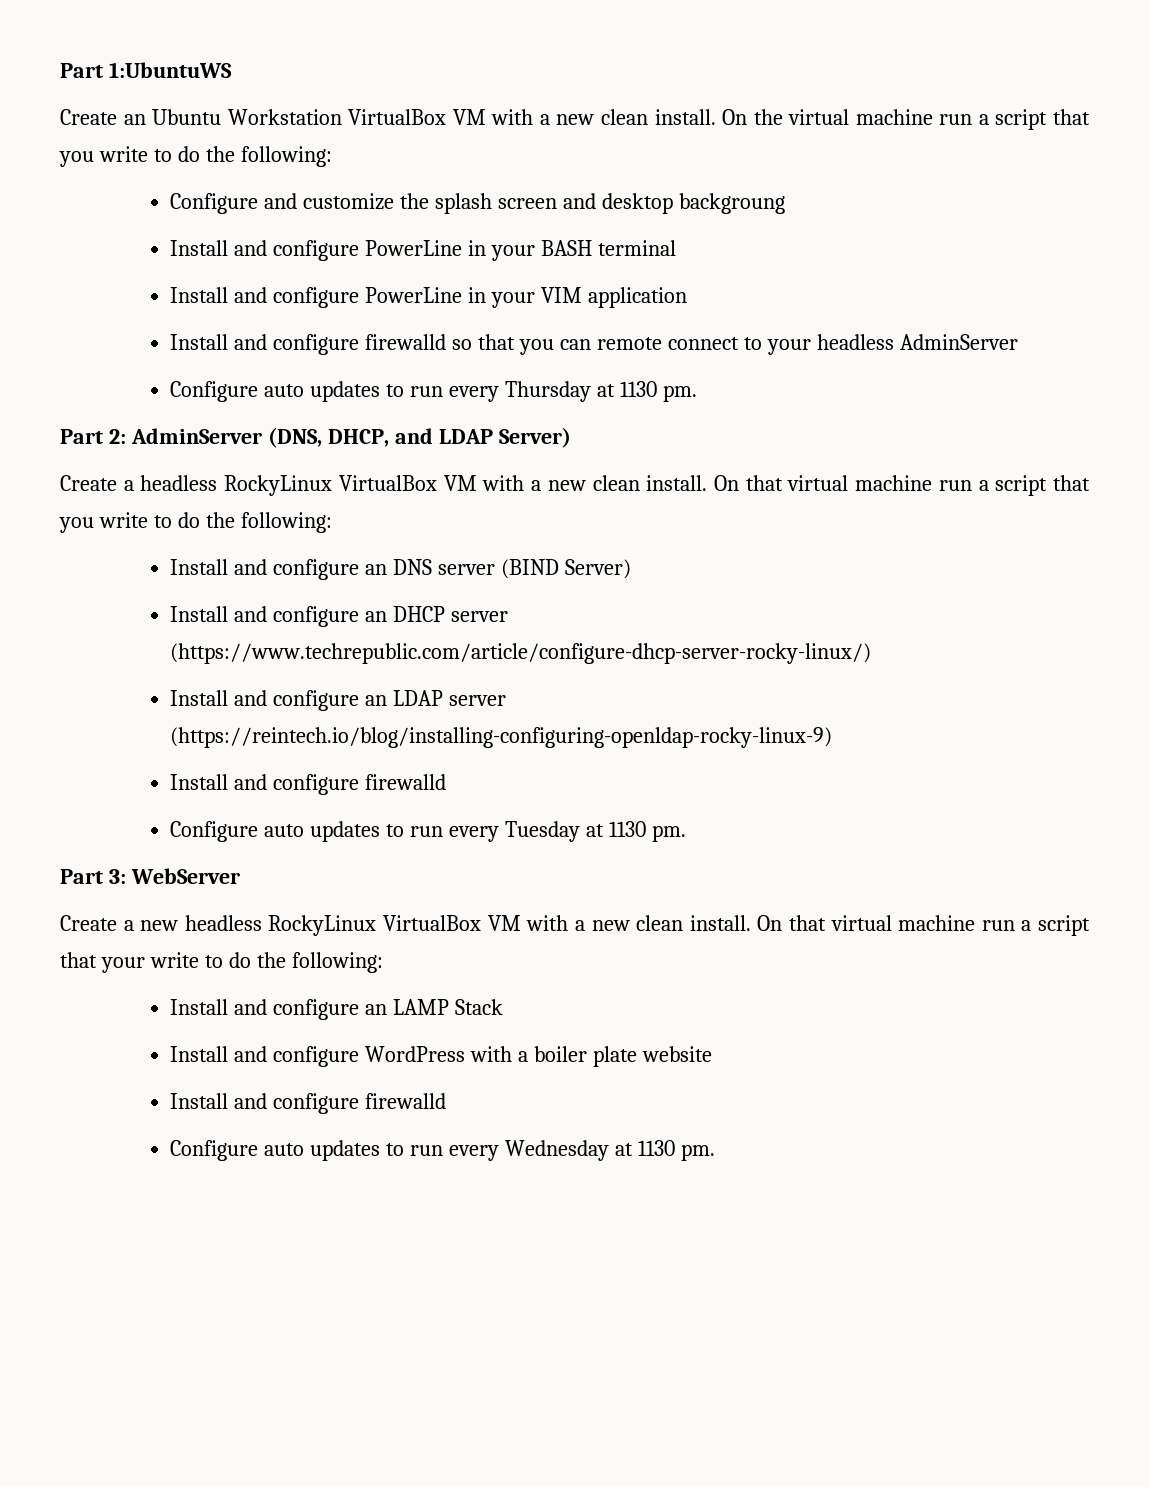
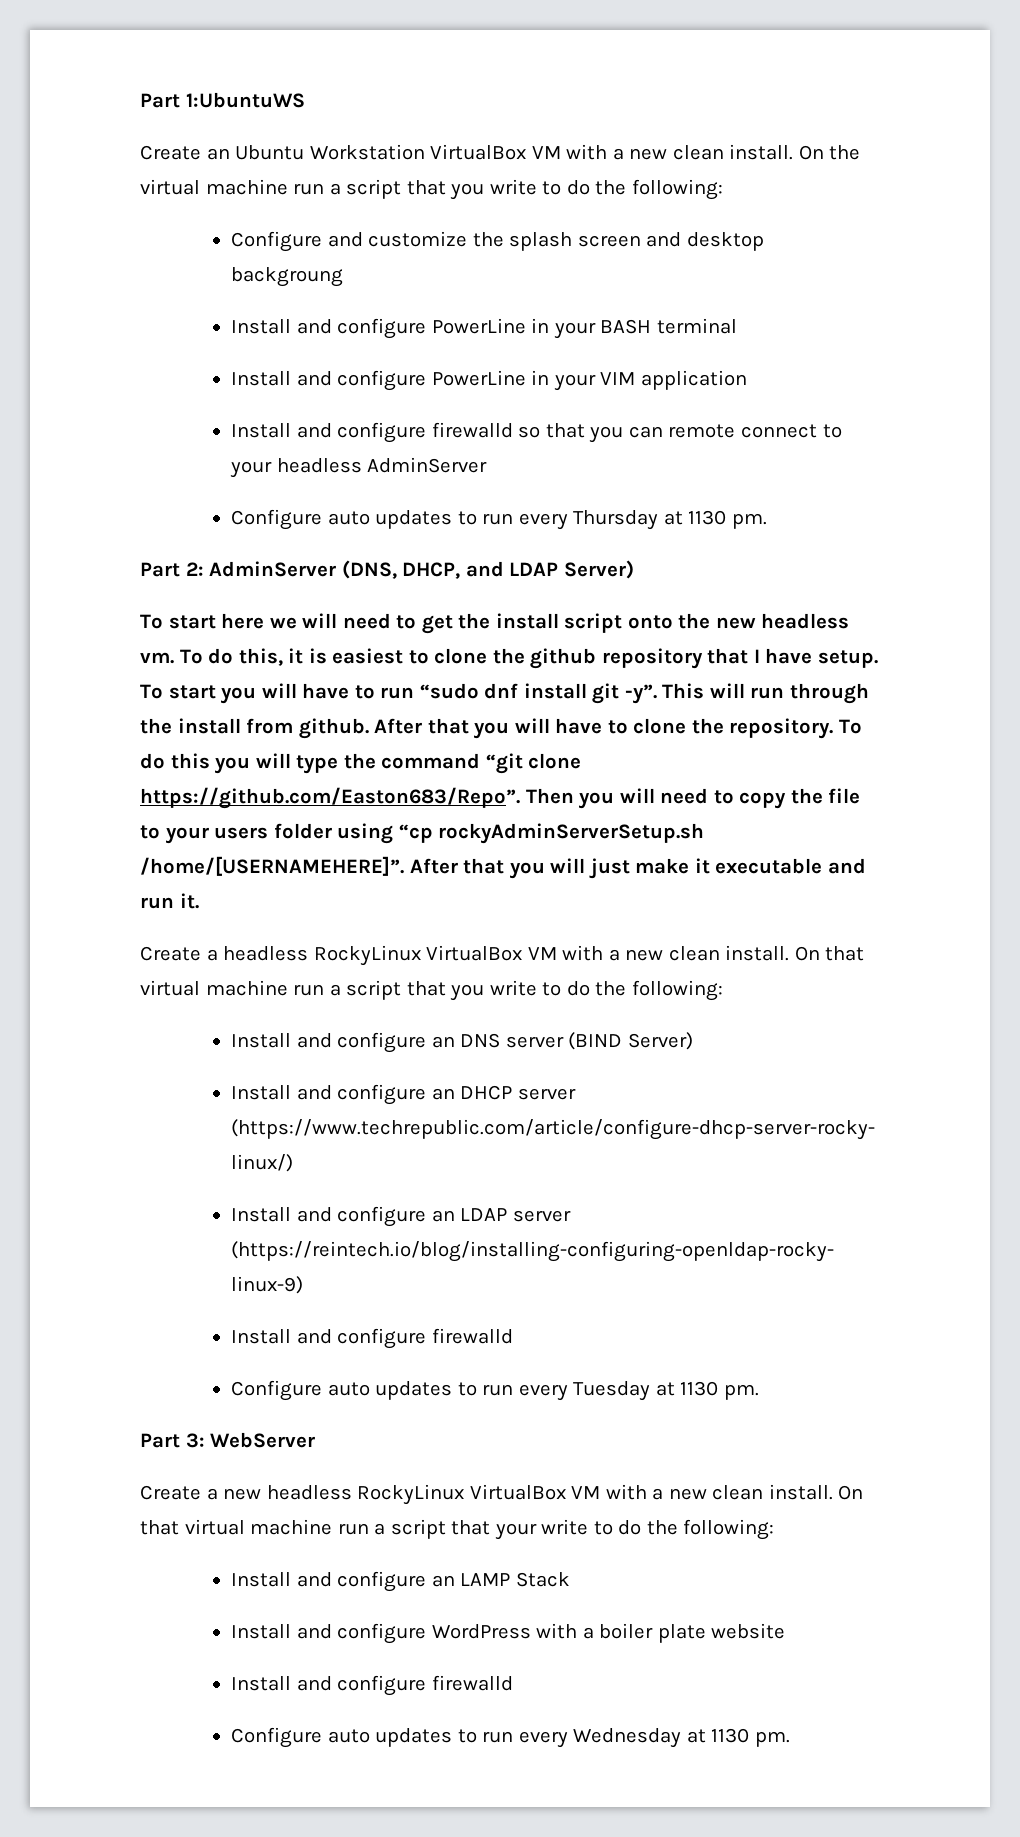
+ To start here we will need to get the install script onto the new headless vm. To do this, it is easiest to clone the github repository that I have setup. To start you will have to run “sudo dnf install git -y”. This will run through the install from github. After that you will have to clone the repository. To do this you will type the command “git clone https://github.com/Easton683/Repo”. Then you will need to copy the file to your users folder using “cp rockyAdminServerSetup.sh /home/[USERNAMEHERE]”. After that you will just make it executable and run it.

